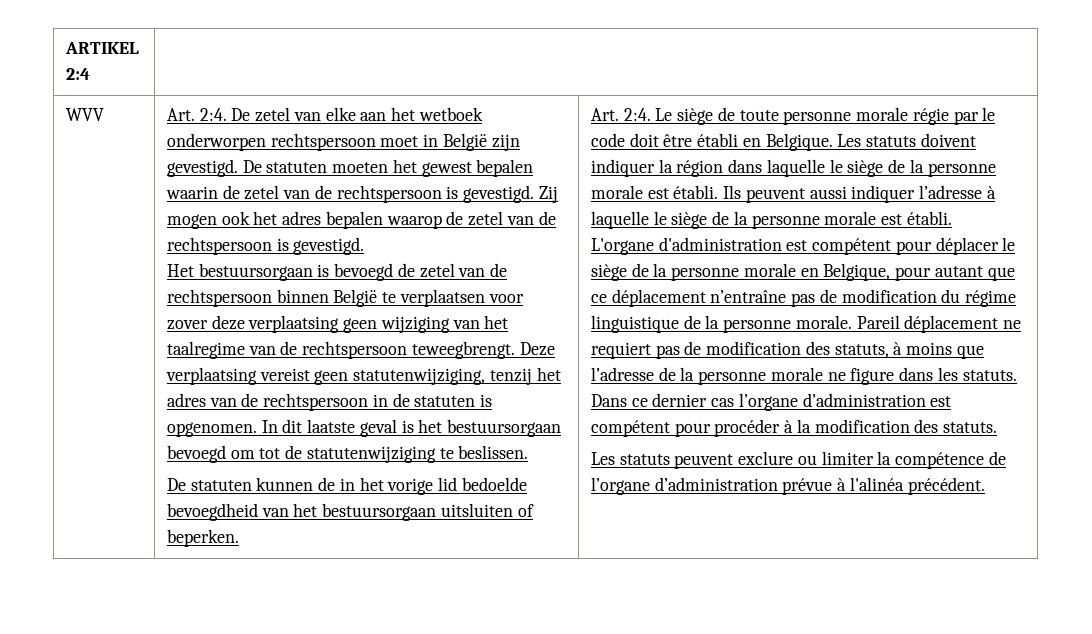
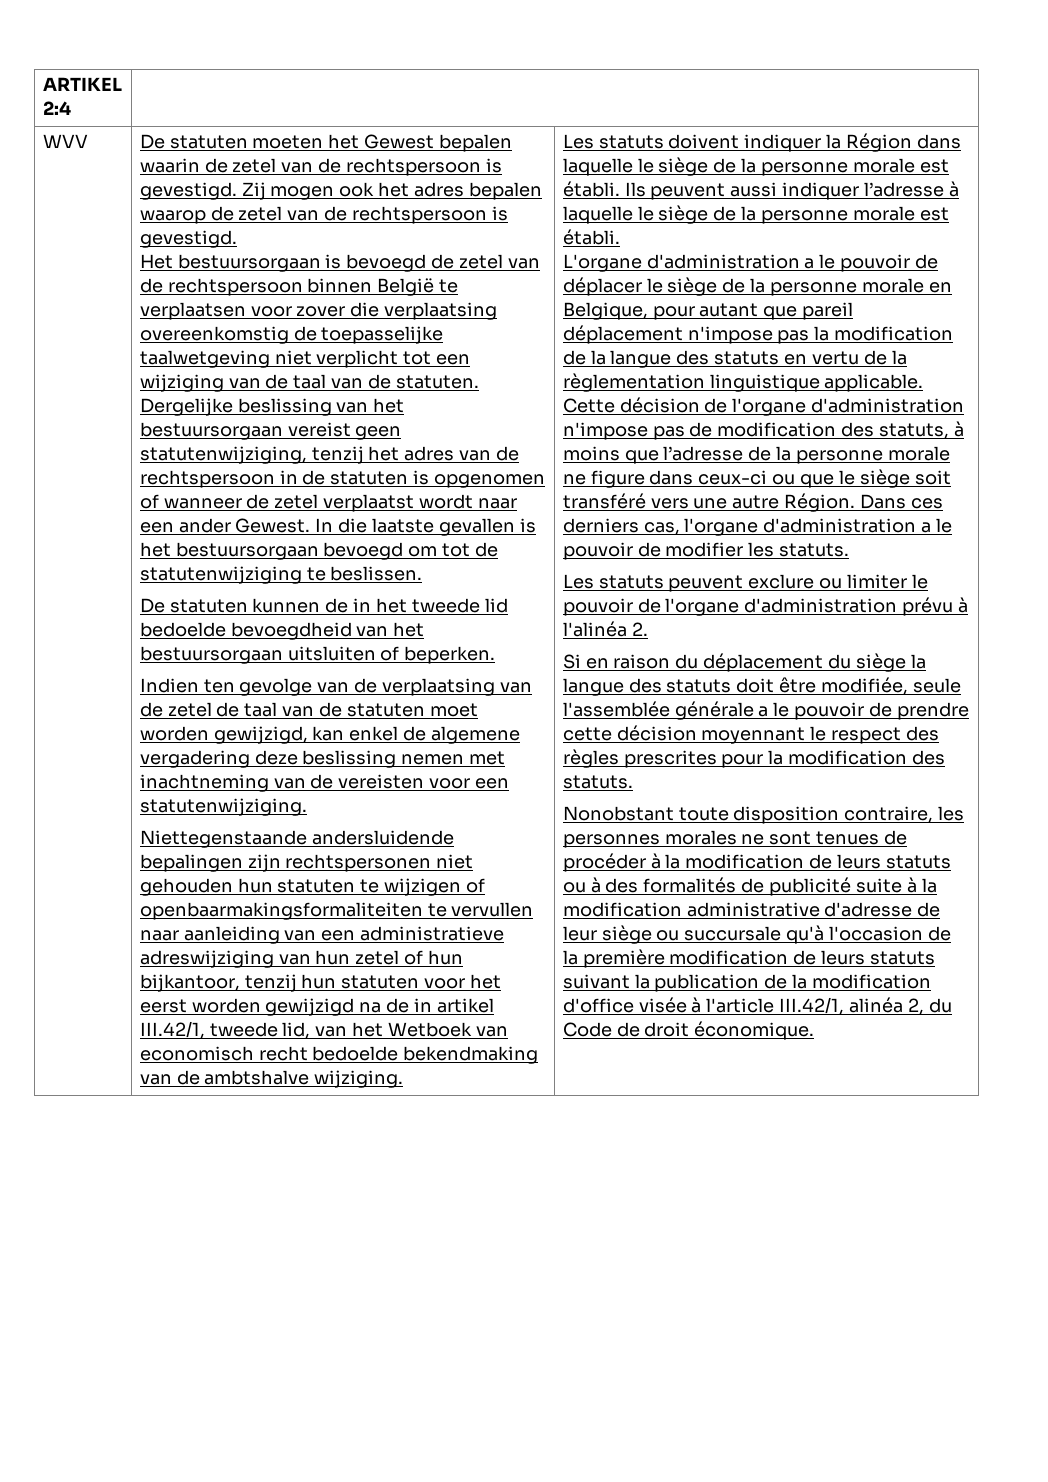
- Art. 2:4. De zetel van elke aan het wetboek onderworpen rechtspersoon moet in België zijn gevestigd. De statuten moeten het gewest bepalen waarin de zetel van de rechtspersoon is gevestigd.
+ De statuten moeten het Gewest bepalen waarin de zetel van de rechtspersoon is gevestigd.
- Het bestuursorgaan is bevoegd de zetel van de rechtspersoon binnen België te verplaatsen voor zover deze verplaatsing geen wijziging van het taalregime van de rechtspersoon teweegbrengt. Deze verplaatsing vereist geen statutenwijziging, tenzij het adres van de rechtspersoon in de statuten is opgenomen. In dit laatste geval is het bestuursorgaan bevoegd om tot de statutenwijziging te beslissen.
+ Het bestuursorgaan is bevoegd de zetel van de rechtspersoon binnen België te verplaatsen voor zover die verplaatsing overeenkomstig de toepasselijke taalwetgeving niet verplicht tot een wijziging van de taal van de statuten. Dergelijke beslissing van het bestuursorgaan vereist geen statutenwijziging, tenzij het adres van de rechtspersoon in de statuten is opgenomen of wanneer de zetel verplaatst wordt naar een ander Gewest. In die laatste gevallen is het bestuursorgaan bevoegd om tot de statutenwijziging te beslissen.
- De statuten kunnen de in het vorige lid bedoelde bevoegdheid van het bestuursorgaan uitsluiten of beperken.
+ De statuten kunnen de in het tweede lid bedoelde bevoegdheid van het bestuursorgaan uitsluiten of beperken.
- Art. 2:4. Le siège de toute personne morale régie par le code doit être établi en Belgique. Les statuts doivent indiquer la région dans laquelle le siège de la personne morale est établi.
+ Indien ten gevolge van de verplaatsing van de zetel de taal van de statuten moet worden gewijzigd, kan enkel de algemene vergadering deze beslissing nemen met inachtneming van de vereisten voor een statutenwijziging.
+ Niettegenstaande andersluidende bepalingen zijn rechtspersonen niet gehouden hun statuten te wijzigen of openbaarmakingsformaliteiten te vervullen naar aanleiding van een administratieve adreswijziging van hun zetel of hun bijkantoor, tenzij hun statuten voor het eerst worden gewijzigd na de in artikel III.42/1, tweede lid, van het Wetboek van economisch recht bedoelde bekendmaking van de ambtshalve wijziging. | Les statuts doivent indiquer la Région dans laquelle le siège de la personne morale est établi.
- L'organe d'administration est compétent pour déplacer le siège de la personne morale en Belgique, pour autant que ce déplacement n’entraîne pas de modification du régime linguistique de la personne morale. Pareil déplacement ne requiert pas de modification des statuts, à moins que l’adresse de la personne morale ne figure dans les statuts. Dans ce dernier cas l’organe d’administration est compétent pour procéder à la modification des statuts.
+ L'organe d'administration a le pouvoir de déplacer le siège de la personne morale en Belgique, pour autant que pareil déplacement n'impose pas la modification de la langue des statuts en vertu de la règlementation linguistique applicable. Cette décision de l'organe d'administration n'impose pas de modification des statuts, à moins que l’adresse de la personne morale ne figure dans ceux-ci ou que le siège soit transféré vers une autre Région. Dans ces derniers cas, l'organe d'administration a le pouvoir de modifier les statuts.
- Les statuts peuvent exclure ou limiter la compétence de l’organe d’administration prévue à l'alinéa précédent.
+ Les statuts peuvent exclure ou limiter le pouvoir de l'organe d'administration prévu à l'alinéa 2.
+ Si en raison du déplacement du siège la langue des statuts doit être modifiée, seule l'assemblée générale a le pouvoir de prendre cette décision moyennant le respect des règles prescrites pour la modification des statuts.
+ Nonobstant toute disposition contraire, les personnes morales ne sont tenues de procéder à la modification de leurs statuts ou à des formalités de publicité suite à la modification administrative d'adresse de leur siège ou succursale qu'à l'occasion de la première modification de leurs statuts suivant la publication de la modification d'office visée à l'article III.42/1, alinéa 2, du Code de droit économique.

